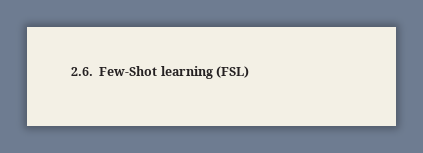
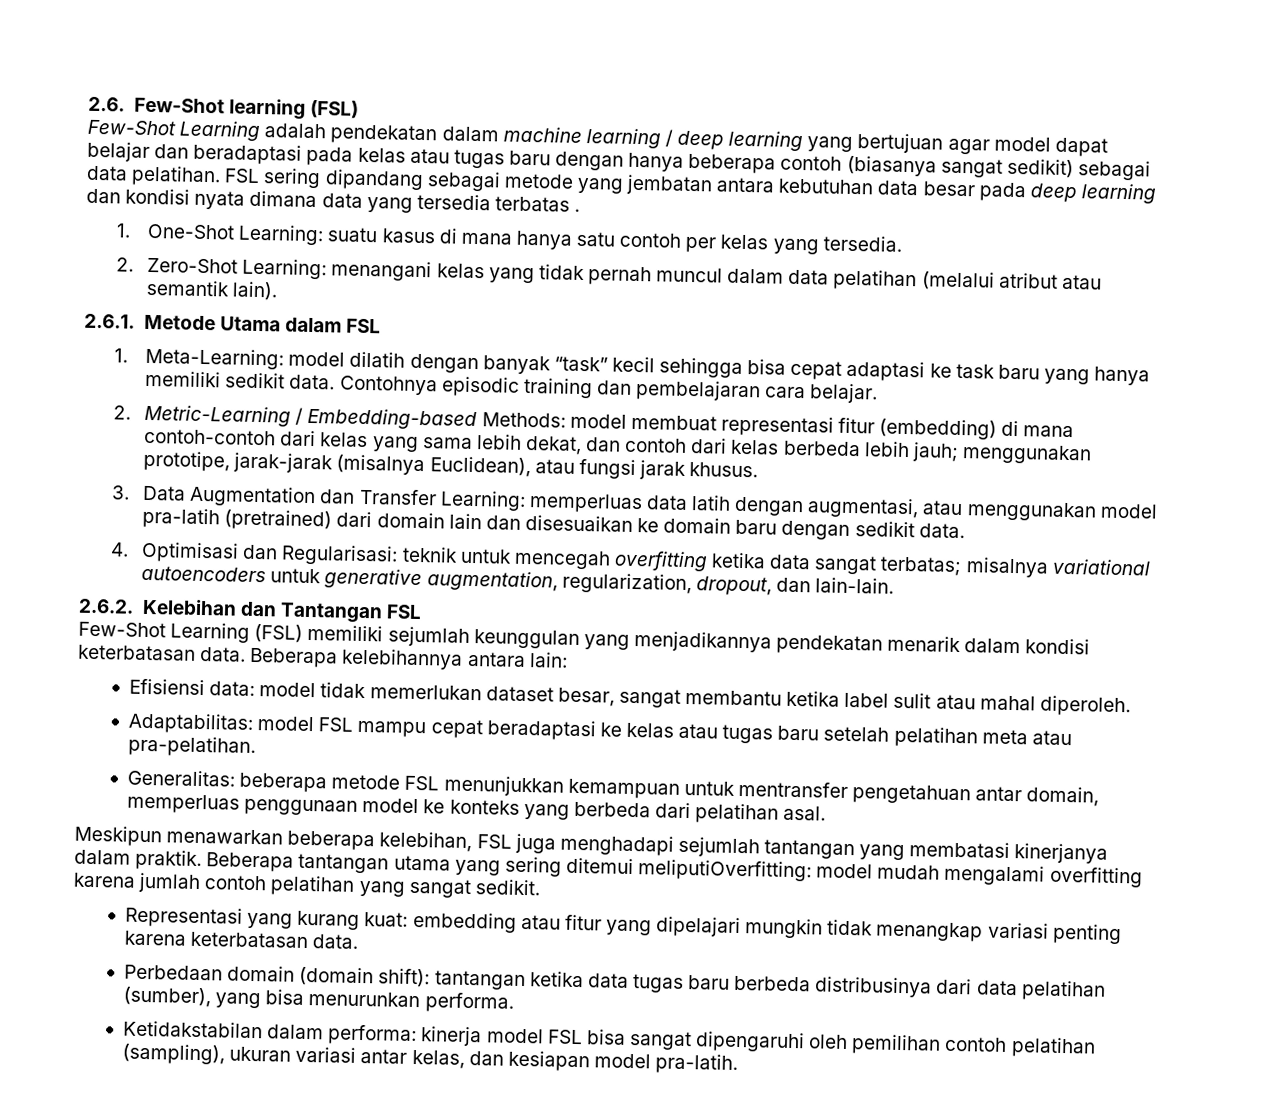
+ Few-Shot Learning adalah pendekatan dalam machine learning / deep learning yang bertujuan agar model dapat belajar dan beradaptasi pada kelas atau tugas baru dengan hanya beberapa contoh (biasanya sangat sedikit) sebagai data pelatihan. FSL sering dipandang sebagai metode yang jembatan antara kebutuhan data besar pada deep learning dan kondisi nyata dimana data yang tersedia terbatas .
+ 1. One-Shot Learning: suatu kasus di mana hanya satu contoh per kelas yang tersedia.
+ 2. Zero-Shot Learning: menangani kelas yang tidak pernah muncul dalam data pelatihan (melalui atribut atau semantik lain).
+ 2.6.1. Metode Utama dalam FSL
+ 1. Meta-Learning: model dilatih dengan banyak “task” kecil sehingga bisa cepat adaptasi ke task baru yang hanya memiliki sedikit data. Contohnya episodic training dan pembelajaran cara belajar.
+ 2. Metric-Learning / Embedding-based Methods: model membuat representasi fitur (embedding) di mana contoh-contoh dari kelas yang sama lebih dekat, dan contoh dari kelas berbeda lebih jauh; menggunakan prototipe, jarak-jarak (misalnya Euclidean), atau fungsi jarak khusus.
+ 3. Data Augmentation dan Transfer Learning: memperluas data latih dengan augmentasi, atau menggunakan model pra-latih (pretrained) dari domain lain dan disesuaikan ke domain baru dengan sedikit data.
+ 4. Optimisasi dan Regularisasi: teknik untuk mencegah overfitting ketika data sangat terbatas; misalnya variational autoencoders untuk generative augmentation, regularization, dropout, dan lain-lain.
+ 2.6.2. Kelebihan dan Tantangan FSL
+ Few-Shot Learning (FSL) memiliki sejumlah keunggulan yang menjadikannya pendekatan menarik dalam kondisi keterbatasan data. Beberapa kelebihannya antara lain:
+ Efisiensi data: model tidak memerlukan dataset besar, sangat membantu ketika label sulit atau mahal diperoleh.
+ Adaptabilitas: model FSL mampu cepat beradaptasi ke kelas atau tugas baru setelah pelatihan meta atau pra-pelatihan.
+ Generalitas: beberapa metode FSL menunjukkan kemampuan untuk mentransfer pengetahuan antar domain, memperluas penggunaan model ke konteks yang berbeda dari pelatihan asal.
+ Meskipun menawarkan beberapa kelebihan, FSL juga menghadapi sejumlah tantangan yang membatasi kinerjanya dalam praktik. Beberapa tantangan utama yang sering ditemui meliputiOverfitting: model mudah mengalami overfitting karena jumlah contoh pelatihan yang sangat sedikit.
+ Representasi yang kurang kuat: embedding atau fitur yang dipelajari mungkin tidak menangkap variasi penting karena keterbatasan data.
+ Perbedaan domain (domain shift): tantangan ketika data tugas baru berbeda distribusinya dari data pelatihan (sumber), yang bisa menurunkan performa.
+ Ketidakstabilan dalam performa: kinerja model FSL bisa sangat dipengaruhi oleh pemilihan contoh pelatihan (sampling), ukuran variasi antar kelas, dan kesiapan model pra-latih.

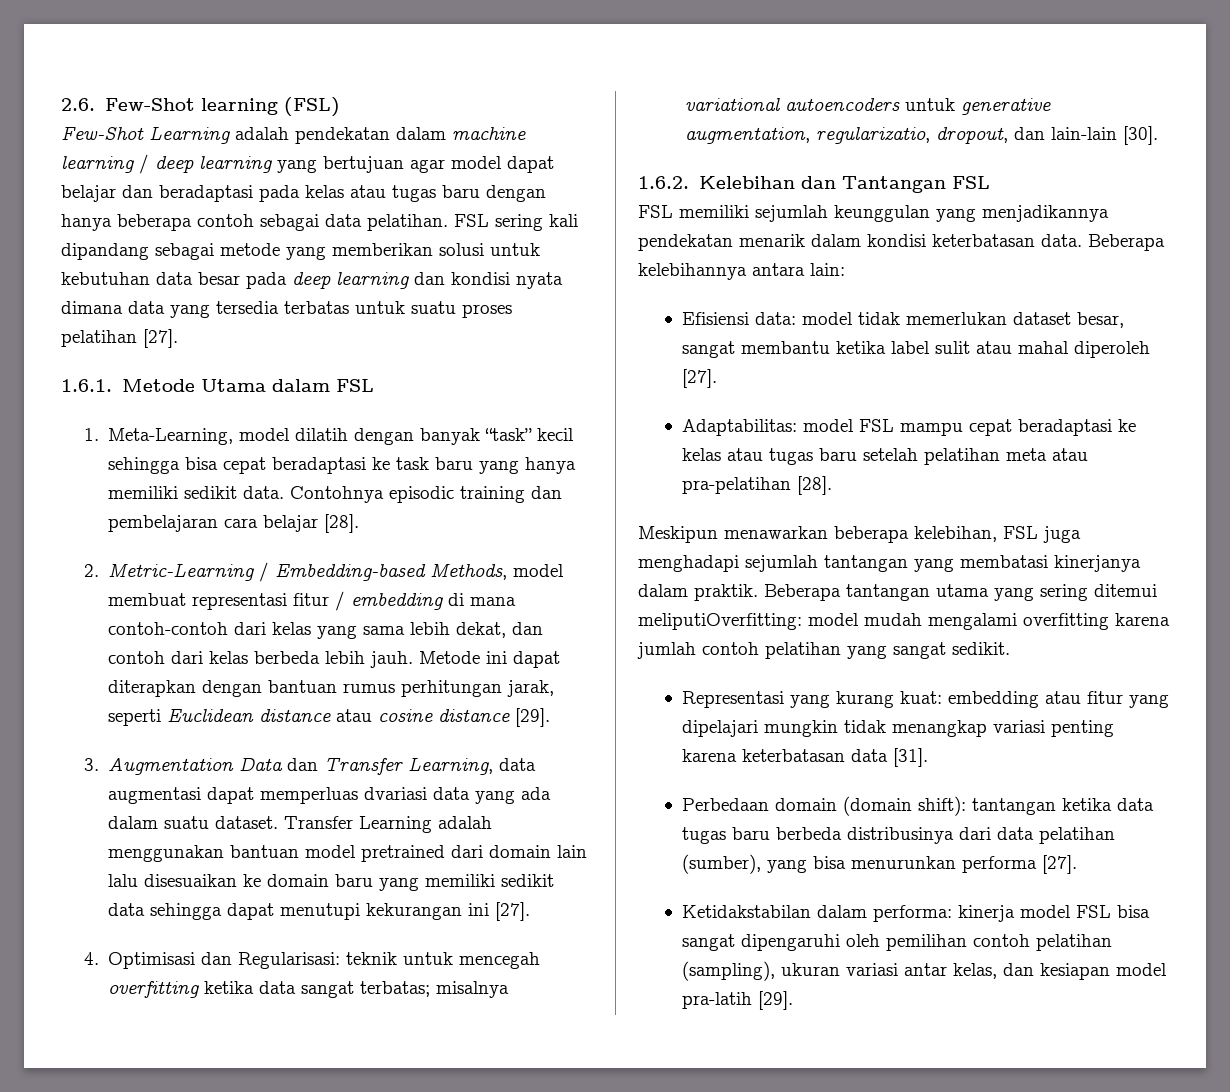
- Few-Shot Learning adalah pendekatan dalam machine learning / deep learning yang bertujuan agar model dapat belajar dan beradaptasi pada kelas atau tugas baru dengan hanya beberapa contoh (biasanya sangat sedikit) sebagai data pelatihan.
+ Few-Shot Learning adalah pendekatan dalam machine learning / deep learning yang bertujuan agar model dapat belajar dan beradaptasi pada kelas atau tugas baru dengan hanya beberapa contoh sebagai data pelatihan.
- FSL sering dipandang sebagai metode yang jembatan antara kebutuhan data besar pada deep learning dan kondisi nyata dimana data yang tersedia terbatas .
- 1. One-Shot Learning: suatu kasus di mana hanya satu contoh per kelas yang tersedia.
- 2. Zero-Shot Learning: menangani kelas yang tidak pernah muncul dalam data pelatihan (melalui atribut atau semantik lain).
- 2.6.1. Metode Utama dalam FSL
+ FSL sering kali dipandang sebagai metode yang memberikan solusi untuk kebutuhan data besar pada deep learning dan kondisi nyata dimana data yang tersedia terbatas untuk suatu proses pelatihan [27].
+ 1.6.1. Metode Utama dalam FSL
- 1. Meta-Learning: model dilatih dengan banyak “task” kecil sehingga bisa cepat adaptasi ke task baru yang hanya memiliki sedikit data.
+ 1. Meta-Learning, model dilatih dengan banyak “task” kecil sehingga bisa cepat beradaptasi ke task baru yang hanya memiliki sedikit data.
- Contohnya episodic training dan pembelajaran cara belajar.
+ Contohnya episodic training dan pembelajaran cara belajar [28].
- 2. Metric-Learning / Embedding-based Methods: model membuat representasi fitur (embedding) di mana contoh-contoh dari kelas yang sama lebih dekat, dan contoh dari kelas berbeda lebih jauh; menggunakan prototipe, jarak-jarak (misalnya Euclidean), atau fungsi jarak khusus.
- 3. Data Augmentation dan Transfer Learning: memperluas data latih dengan augmentasi, atau menggunakan model pra-latih (pretrained) dari domain lain dan disesuaikan ke domain baru dengan sedikit data.
+ 2. Metric-Learning / Embedding-based Methods, model membuat representasi fitur / embedding di mana contoh-contoh dari kelas yang sama lebih dekat, dan contoh dari kelas berbeda lebih jauh. Metode ini dapat diterapkan dengan bantuan rumus perhitungan jarak, seperti Euclidean distance atau cosine distance [29].
+ 3. Augmentation Data dan Transfer Learning, data augmentasi dapat memperluas dvariasi data yang ada dalam suatu dataset. Transfer Learning adalah menggunakan bantuan model pretrained dari domain lain lalu disesuaikan ke domain baru yang memiliki sedikit data sehingga dapat menutupi kekurangan ini [27].
- 4. Optimisasi dan Regularisasi: teknik untuk mencegah overfitting ketika data sangat terbatas; misalnya variational autoencoders untuk generative augmentation, regularization, dropout, dan lain-lain.
- 2.6.2. Kelebihan dan Tantangan FSL
+ 4. Optimisasi dan Regularisasi: teknik untuk mencegah overfitting ketika data sangat terbatas; misalnya variational autoencoders untuk generative augmentation, regularizatio, dropout, dan lain-lain [30].
+ 1.6.2. Kelebihan dan Tantangan FSL
- Few-Shot Learning (FSL) memiliki sejumlah keunggulan yang menjadikannya pendekatan menarik dalam kondisi keterbatasan data.
+ FSL memiliki sejumlah keunggulan yang menjadikannya pendekatan menarik dalam kondisi keterbatasan data.
- Efisiensi data: model tidak memerlukan dataset besar, sangat membantu ketika label sulit atau mahal diperoleh.
+ Efisiensi data: model tidak memerlukan dataset besar, sangat membantu ketika label sulit atau mahal diperoleh [27].
- Adaptabilitas: model FSL mampu cepat beradaptasi ke kelas atau tugas baru setelah pelatihan meta atau pra-pelatihan.
- Generalitas: beberapa metode FSL menunjukkan kemampuan untuk mentransfer pengetahuan antar domain, memperluas penggunaan model ke konteks yang berbeda dari pelatihan asal.
+ Adaptabilitas: model FSL mampu cepat beradaptasi ke kelas atau tugas baru setelah pelatihan meta atau pra-pelatihan [28].
- Representasi yang kurang kuat: embedding atau fitur yang dipelajari mungkin tidak menangkap variasi penting karena keterbatasan data.
+ Representasi yang kurang kuat: embedding atau fitur yang dipelajari mungkin tidak menangkap variasi penting karena keterbatasan data [31].
- Perbedaan domain (domain shift): tantangan ketika data tugas baru berbeda distribusinya dari data pelatihan (sumber), yang bisa menurunkan performa.
+ Perbedaan domain (domain shift): tantangan ketika data tugas baru berbeda distribusinya dari data pelatihan (sumber), yang bisa menurunkan performa [27].
- Ketidakstabilan dalam performa: kinerja model FSL bisa sangat dipengaruhi oleh pemilihan contoh pelatihan (sampling), ukuran variasi antar kelas, dan kesiapan model pra-latih.
+ Ketidakstabilan dalam performa: kinerja model FSL bisa sangat dipengaruhi oleh pemilihan contoh pelatihan (sampling), ukuran variasi antar kelas, dan kesiapan model pra-latih [29].

